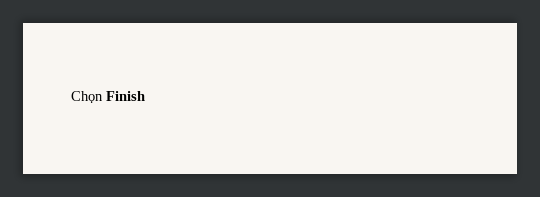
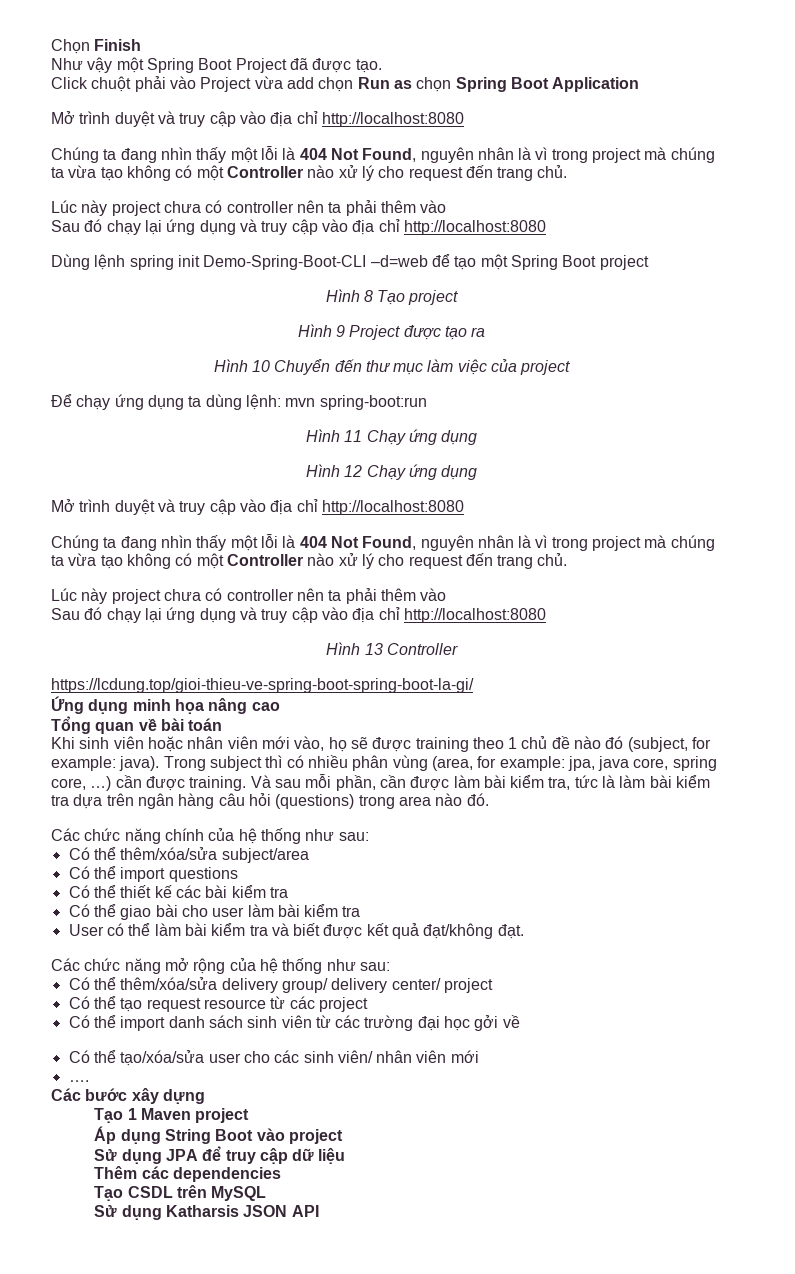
+ Như vậy một Spring Boot Project đã được tạo.
+ Click chuột phải vào Project vừa add chọn Run as chọn Spring Boot Application
+ Mở trình duyệt và truy cập vào địa chỉ http://localhost:8080
+ Chúng ta đang nhìn thấy một lỗi là 404 Not Found, nguyên nhân là vì trong project mà chúng ta vừa tạo không có một Controller nào xử lý cho request đến trang chủ.
+ Lúc này project chưa có controller nên ta phải thêm vào
+ Sau đó chạy lại ứng dụng và truy cập vào địa chỉ http://localhost:8080
+ Dùng lệnh spring init Demo-Spring-Boot-CLI –d=web để tạo một Spring Boot project
+ Hình 8 Tạo project
+ Hình 9 Project được tạo ra
+ Hình 10 Chuyển đến thư mục làm việc của project
+ Để chạy ứng dụng ta dùng lệnh: mvn spring-boot:run
+ Hình 11 Chạy ứng dụng
+ Hình 12 Chạy ứng dụng
+ Mở trình duyệt và truy cập vào địa chỉ http://localhost:8080
+ Chúng ta đang nhìn thấy một lỗi là 404 Not Found, nguyên nhân là vì trong project mà chúng ta vừa tạo không có một Controller nào xử lý cho request đến trang chủ.
+ Lúc này project chưa có controller nên ta phải thêm vào
+ Sau đó chạy lại ứng dụng và truy cập vào địa chỉ http://localhost:8080
+ Hình 13 Controller
+ https://lcdung.top/gioi-thieu-ve-spring-boot-spring-boot-la-gi/
+ Ứng dụng minh họa nâng cao
+ Tổng quan về bài toán
+ Khi sinh viên hoặc nhân viên mới vào, họ sẽ được training theo 1 chủ đề nào đó (subject, for example: java). Trong subject thì có nhiều phân vùng (area, for example: jpa, java core, spring core, …) cần được training. Và sau mỗi phần, cần được làm bài kiểm tra, tức là làm bài kiểm tra dựa trên ngân hàng câu hỏi (questions) trong area nào đó.
+ Các chức năng chính của hệ thống như sau:
+ Có thể thêm/xóa/sửa subject/area
+ Có thể import questions
+ Có thể thiết kế các bài kiểm tra
+ Có thể giao bài cho user làm bài kiểm tra
+ User có thể làm bài kiểm tra và biết được kết quả đạt/không đạt.
+ Các chức năng mở rộng của hệ thống như sau:
+ Có thể thêm/xóa/sửa delivery group/ delivery center/ project
+ Có thể tạo request resource từ các project
+ Có thể import danh sách sinh viên từ các trường đại học gởi về
+ Có thể tạo/xóa/sửa user cho các sinh viên/ nhân viên mới
+ ….
+ Các bước xây dựng
+ Tạo 1 Maven project
+ Áp dụng String Boot vào project
+ Sử dụng JPA để truy cập dữ liệu
+ Thêm các dependencies
+ Tạo CSDL trên MySQL
+ Sử dụng Katharsis JSON API

